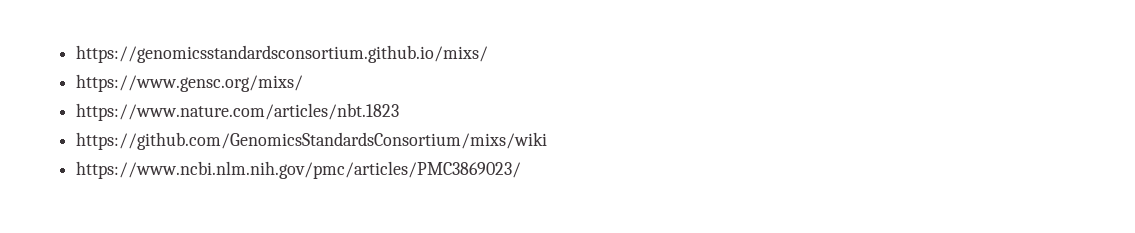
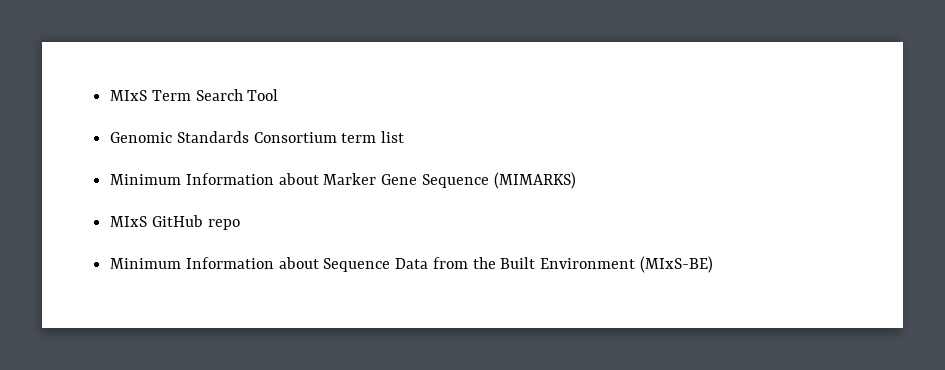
- https://genomicsstandardsconsortium.github.io/mixs/
- https://www.gensc.org/mixs/
- https://www.nature.com/articles/nbt.1823
- https://github.com/GenomicsStandardsConsortium/mixs/wiki
- https://www.ncbi.nlm.nih.gov/pmc/articles/PMC3869023/
+ MIxS Term Search Tool
+ Genomic Standards Consortium term list
+ Minimum Information about Marker Gene Sequence (MIMARKS)
+ MIxS GitHub repo
+ Minimum Information about Sequence Data from the Built Environment (MIxS-BE)

